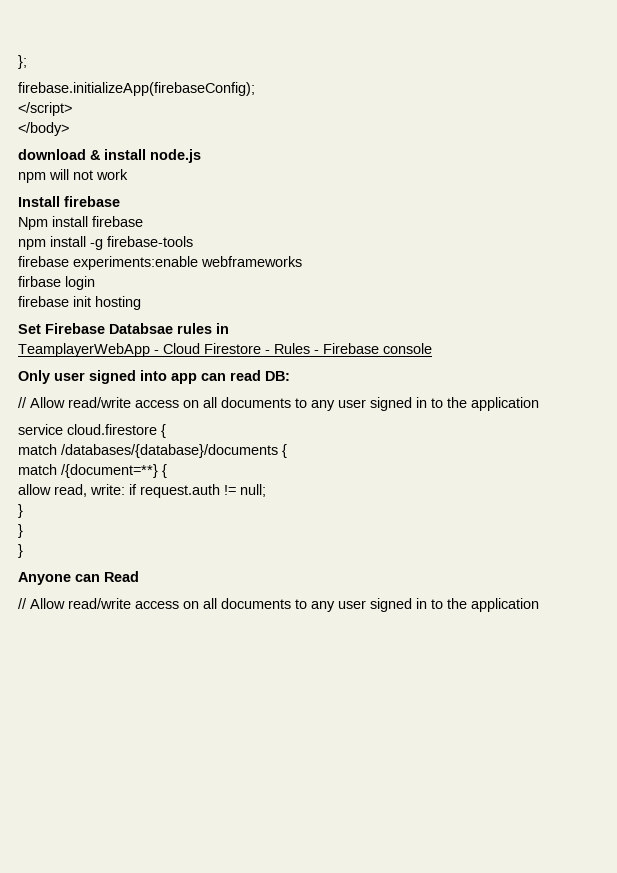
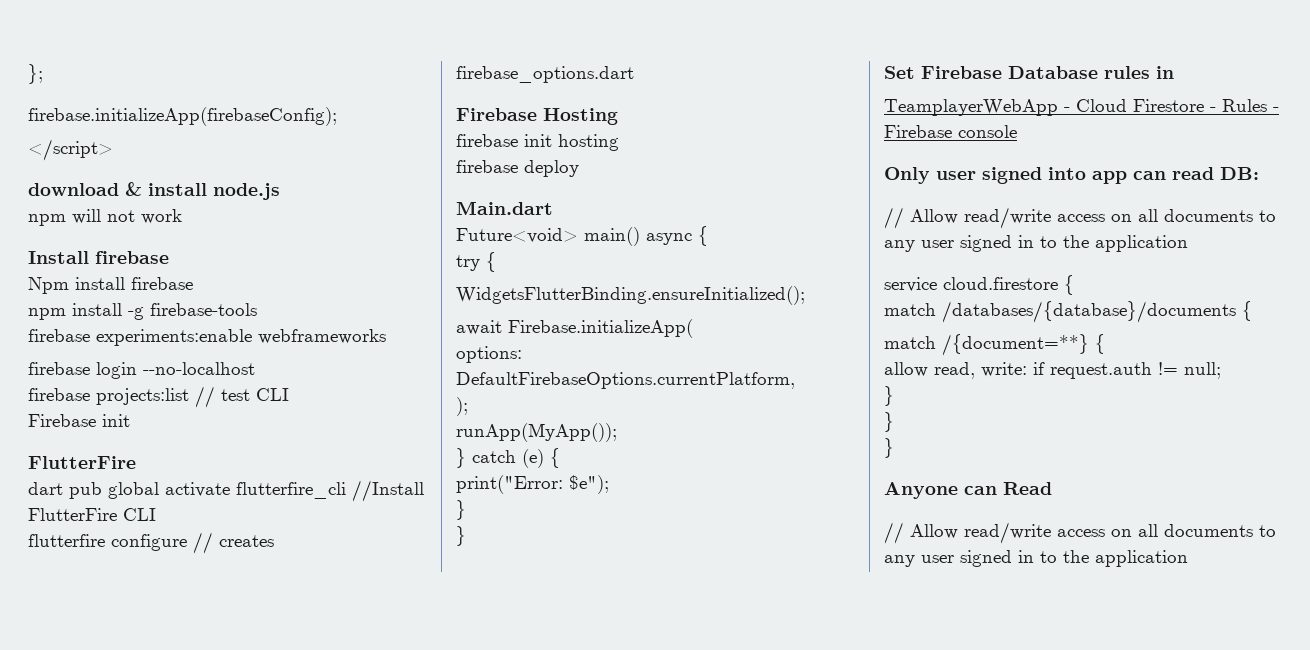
- </body>
- firbase login
+ firebase login --no-localhost
+ firebase projects:list // test CLI
+ Firebase init
+ FlutterFire
+ dart pub global activate flutterfire_cli //Install FlutterFire CLI
+ flutterfire configure // creates firebase_options.dart
+ Firebase Hosting
  firebase init hosting
+ firebase deploy
+ Main.dart
+ Future<void> main() async {
+ try {
+ WidgetsFlutterBinding.ensureInitialized();
+ await Firebase.initializeApp(
+ options: DefaultFirebaseOptions.currentPlatform,
+ );
+ runApp(MyApp());
+ } catch (e) {
+ print("Error: $e");
+ }
+ }
- Set Firebase Databsae rules in
+ Set Firebase Database rules in

